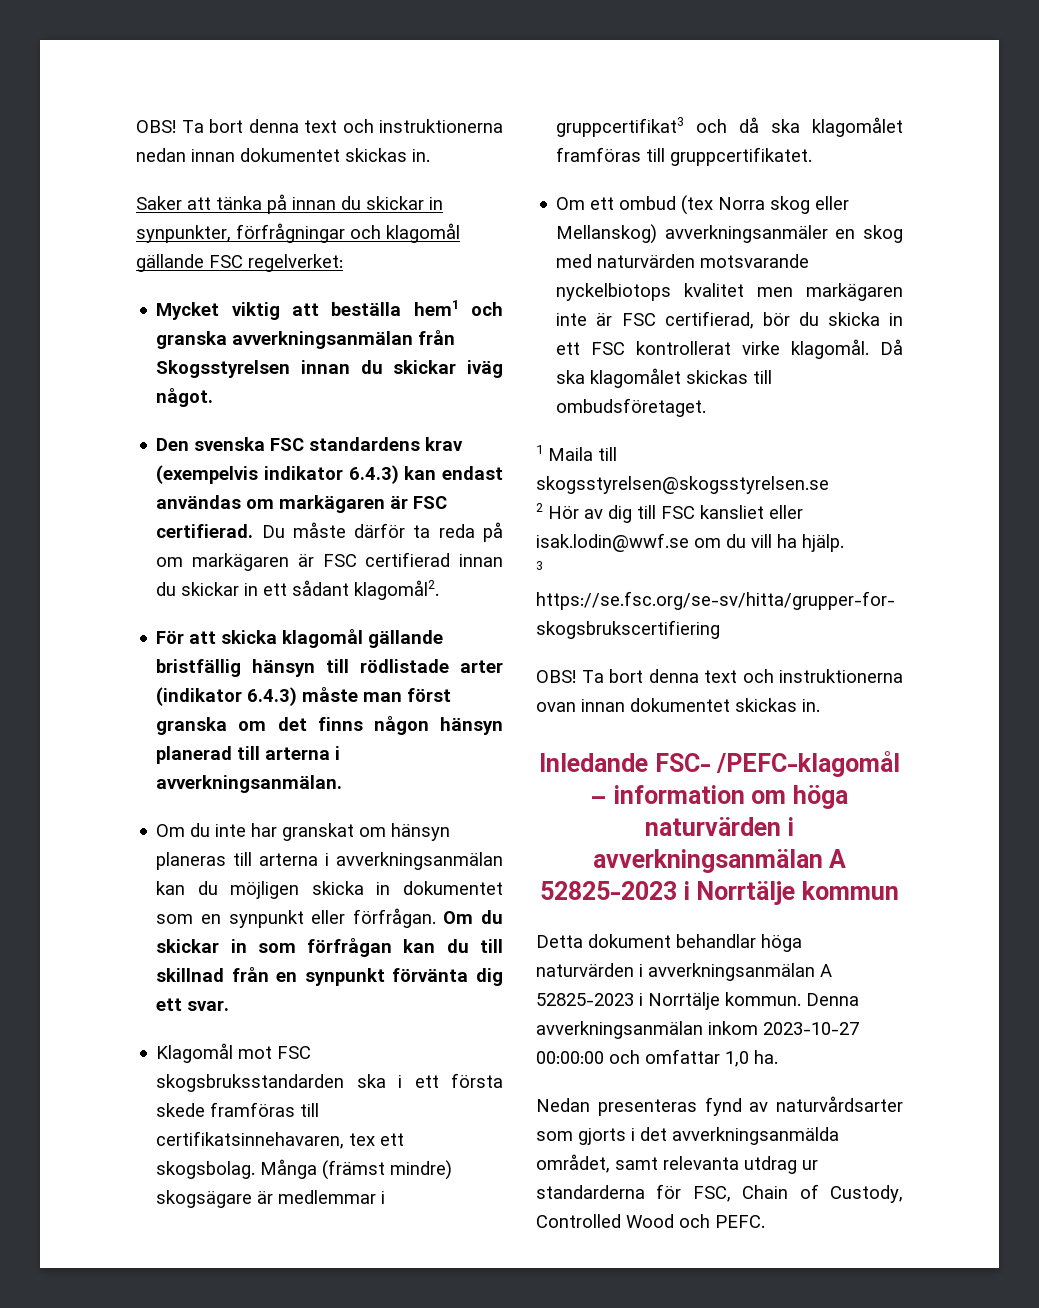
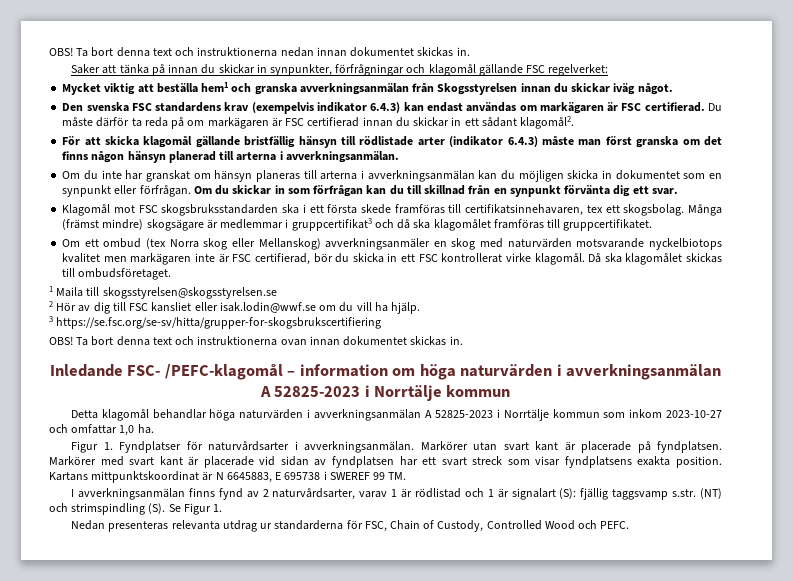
- Detta dokument behandlar höga naturvärden i avverkningsanmälan A 52825-2023 i Norrtälje kommun. Denna avverkningsanmälan inkom 2023-10-27 00:00:00 och omfattar 1,0 ha.
+ Detta klagomål behandlar höga naturvärden i avverkningsanmälan A 52825-2023 i Norrtälje kommun som inkom 2023-10-27 och omfattar 1,0 ha.
- Nedan presenteras fynd av naturvårdsarter som gjorts i det avverkningsanmälda området, samt relevanta utdrag ur standarderna för FSC, Chain of Custody, Controlled Wood och PEFC.
+ Figur 1. Fyndplatser för naturvårdsarter i avverkningsanmälan. Markörer utan svart kant är placerade på fyndplatsen. Markörer med svart kant är placerade vid sidan av fyndplatsen har ett svart streck som visar fyndplatsens exakta position. Kartans mittpunktskoordinat är N 6645883, E 695738 i SWEREF 99 TM.
+ I avverkningsanmälan finns fynd av 2 naturvårdsarter, varav 1 är rödlistad och 1 är signalart (S): fjällig taggsvamp s.str. (NT) och strimspindling (S). Se Figur 1.
+ Nedan presenteras relevanta utdrag ur standarderna för FSC, Chain of Custody, Controlled Wood och PEFC.

